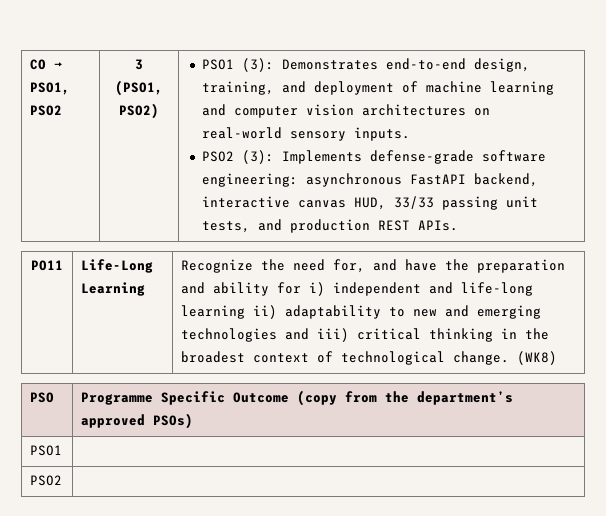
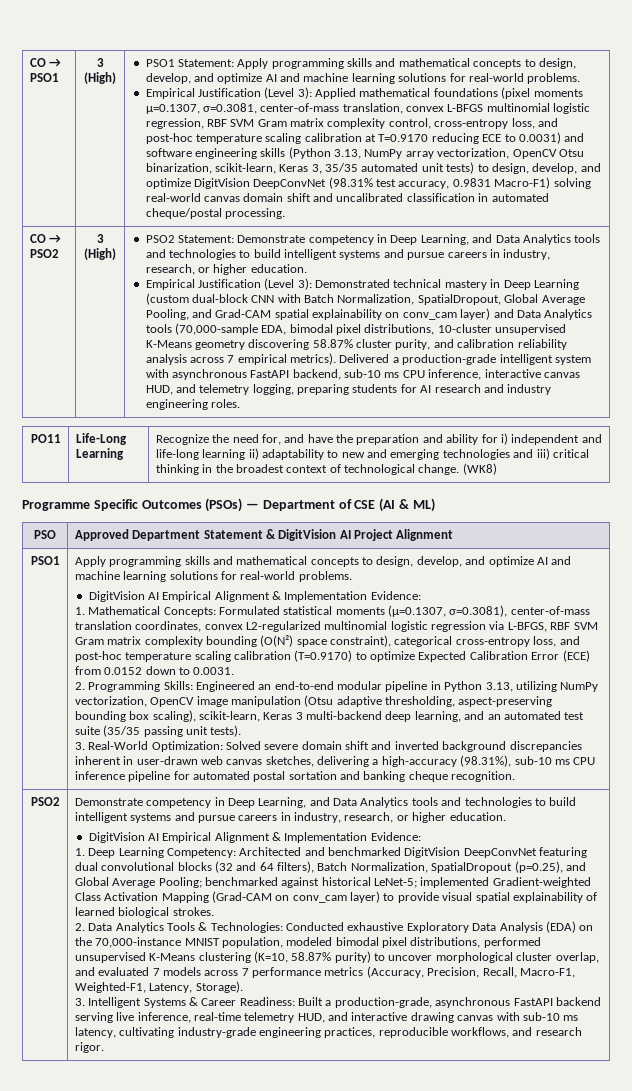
- CO → PSO1, PSO2 | 3 (PSO1, PSO2) | PSO1 (3): Demonstrates end-to-end design, training, and deployment of machine learning and computer vision architectures on real-world sensory inputs.
- PSO2 (3): Implements defense-grade software engineering: asynchronous FastAPI backend, interactive canvas HUD, 33/33 passing unit tests, and production REST APIs.
+ CO → PSO1 | 3 (High) | PSO1 Statement: Apply programming skills and mathematical concepts to design, develop, and optimize AI and machine learning solutions for real-world problems.
+ Empirical Justification (Level 3): Applied mathematical foundations (pixel moments μ=0.1307, σ=0.3081, center-of-mass translation, convex L-BFGS multinomial logistic regression, RBF SVM Gram matrix complexity control, cross-entropy loss, and post-hoc temperature scaling calibration at T=0.9170 reducing ECE to 0.0031) and software engineering skills (Python 3.13, NumPy array vectorization, OpenCV Otsu binarization, scikit-learn, Keras 3, 35/35 automated unit tests) to design, develop, and optimize DigitVision DeepConvNet (98.31% test accuracy, 0.9831 Macro-F1) solving real-world canvas domain shift and uncalibrated classification in automated cheque/postal processing.
+ CO → PSO2 | 3 (High) | PSO2 Statement: Demonstrate competency in Deep Learning, and Data Analytics tools and technologies to build intelligent systems and pursue careers in industry, research, or higher education.
+ Empirical Justification (Level 3): Demonstrated technical mastery in Deep Learning (custom dual-block CNN with Batch Normalization, SpatialDropout, Global Average Pooling, and Grad-CAM spatial explainability on conv_cam layer) and Data Analytics tools (70,000-sample EDA, bimodal pixel distributions, 10-cluster unsupervised K-Means geometry discovering 58.87% cluster purity, and calibration reliability analysis across 7 empirical metrics). Delivered a production-grade intelligent system with asynchronous FastAPI backend, sub-10 ms CPU inference, interactive canvas HUD, and telemetry logging, preparing students for AI research and industry engineering roles.
- PSO | Programme Specific Outcome (copy from the department’s approved PSOs)
- PSO1 |
- PSO2 |
+ Programme Specific Outcomes (PSOs) — Department of CSE (AI & ML)
+ PSO | Approved Department Statement & DigitVision AI Project Alignment
+ PSO1 | Apply programming skills and mathematical concepts to design, develop, and optimize AI and machine learning solutions for real-world problems.
+ DigitVision AI Empirical Alignment & Implementation Evidence:
+ 1. Mathematical Concepts: Formulated statistical moments (μ=0.1307, σ=0.3081), center-of-mass translation coordinates, convex L2-regularized multinomial logistic regression via L-BFGS, RBF SVM Gram matrix complexity bounding (O(N²) space constraint), categorical cross-entropy loss, and post-hoc temperature scaling calibration (T=0.9170) to optimize Expected Calibration Error (ECE) from 0.0152 down to 0.0031.
+ 2. Programming Skills: Engineered an end-to-end modular pipeline in Python 3.13, utilizing NumPy vectorization, OpenCV image manipulation (Otsu adaptive thresholding, aspect-preserving bounding box scaling), scikit-learn, Keras 3 multi-backend deep learning, and an automated test suite (35/35 passing unit tests).
+ 3. Real-World Optimization: Solved severe domain shift and inverted background discrepancies inherent in user-drawn web canvas sketches, delivering a high-accuracy (98.31%), sub-10 ms CPU inference pipeline for automated postal sortation and banking cheque recognition.
+ PSO2 | Demonstrate competency in Deep Learning, and Data Analytics tools and technologies to build intelligent systems and pursue careers in industry, research, or higher education.
+ DigitVision AI Empirical Alignment & Implementation Evidence:
+ 1. Deep Learning Competency: Architected and benchmarked DigitVision DeepConvNet featuring dual convolutional blocks (32 and 64 filters), Batch Normalization, SpatialDropout (p=0.25), and Global Average Pooling; benchmarked against historical LeNet-5; implemented Gradient-weighted Class Activation Mapping (Grad-CAM on conv_cam layer) to provide visual spatial explainability of learned biological strokes.
+ 2. Data Analytics Tools & Technologies: Conducted exhaustive Exploratory Data Analysis (EDA) on the 70,000-instance MNIST population, modeled bimodal pixel distributions, performed unsupervised K-Means clustering (K=10, 58.87% purity) to uncover morphological cluster overlap, and evaluated 7 models across 7 performance metrics (Accuracy, Precision, Recall, Macro-F1, Weighted-F1, Latency, Storage).
+ 3. Intelligent Systems & Career Readiness: Built a production-grade, asynchronous FastAPI backend serving live inference, real-time telemetry HUD, and interactive drawing canvas with sub-10 ms latency, cultivating industry-grade engineering practices, reproducible workflows, and research rigor.

